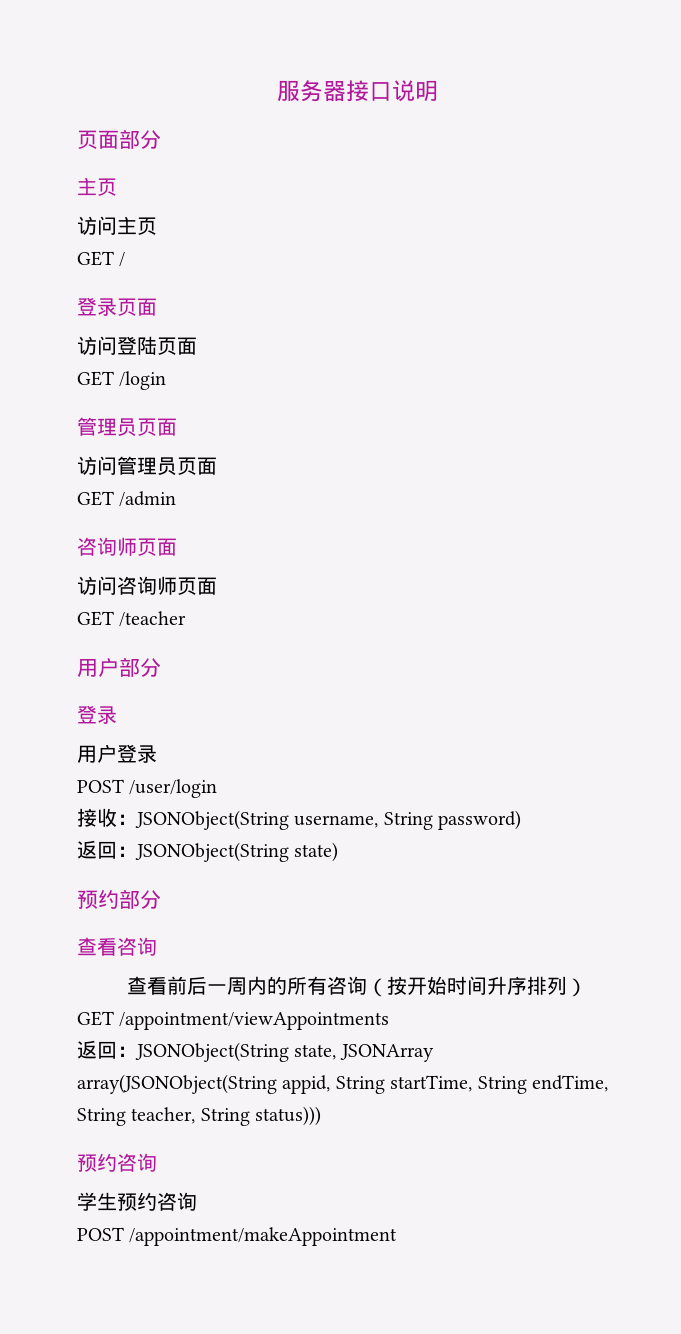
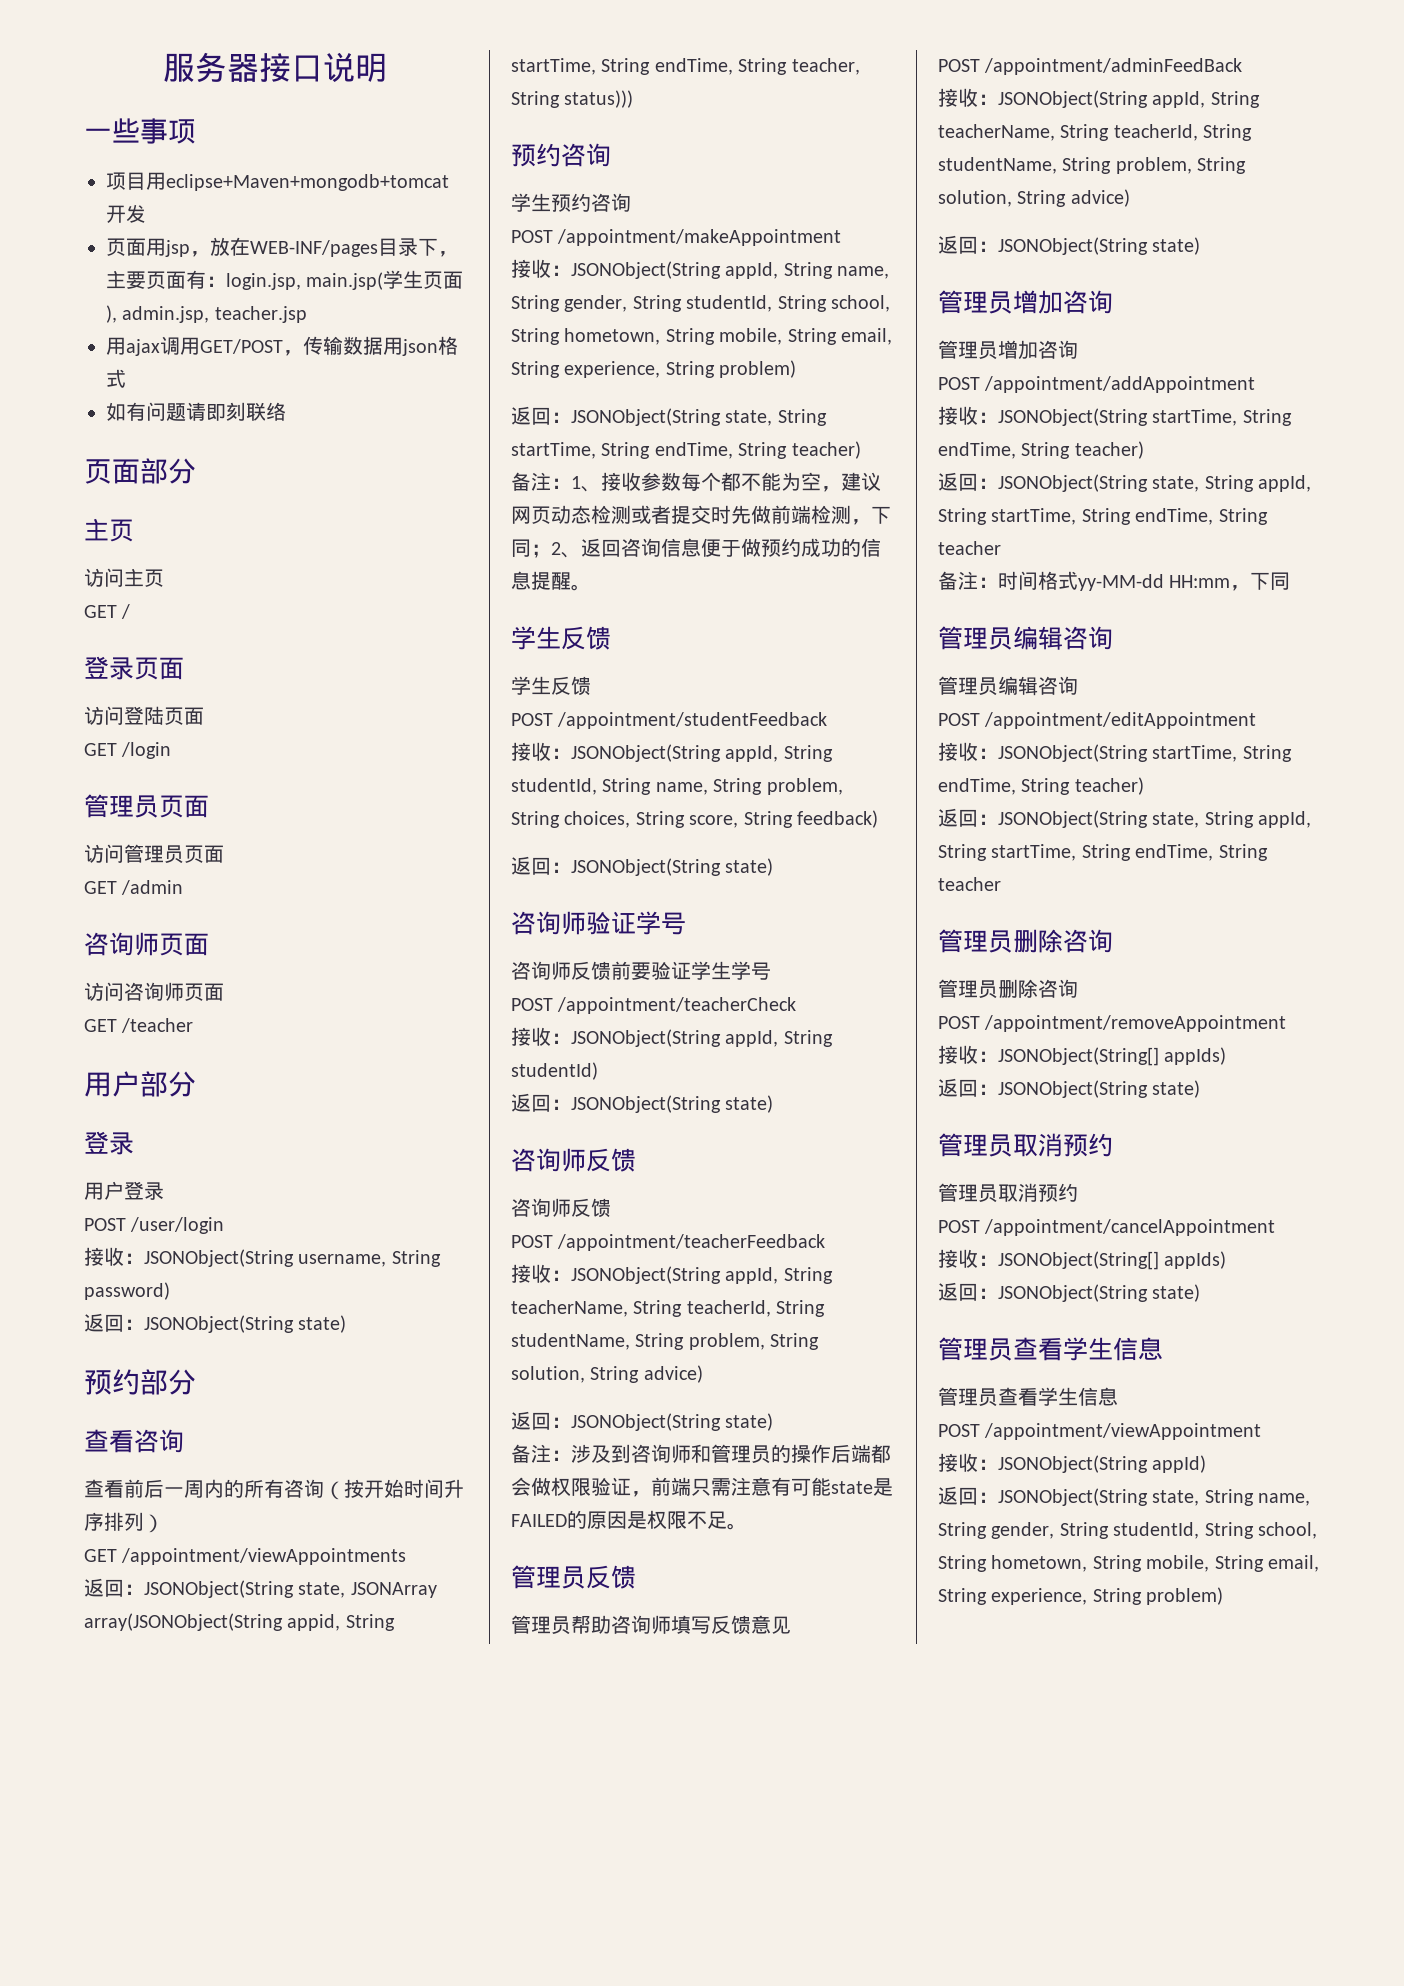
+ 一些事项
+ 项目用eclipse+Maven+mongodb+tomcat开发
+ 页面用jsp，放在WEB-INF/pages目录下，主要页面有：login.jsp, main.jsp(学生页面), admin.jsp, teacher.jsp
+ 用ajax调用GET/POST，传输数据用json格式
+ 如有问题请即刻联络
+ 接收：JSONObject(String appId, String name, String gender, String studentId, String school, String hometown, String mobile, String email, String experience, String problem)
+ 返回：JSONObject(String state, String startTime, String endTime, String teacher)
+ 备注：1、接收参数每个都不能为空，建议网页动态检测或者提交时先做前端检测，下同；2、返回咨询信息便于做预约成功的信息提醒。
+ 学生反馈
+ 学生反馈
+ POST /appointment/studentFeedback
+ 接收：JSONObject(String appId, String studentId, String name, String problem, String choices, String score, String feedback)
+ 返回：JSONObject(String state)
+ 咨询师验证学号
+ 咨询师反馈前要验证学生学号
+ POST /appointment/teacherCheck
+ 接收：JSONObject(String appId, String studentId)
+ 返回：JSONObject(String state)
+ 咨询师反馈
+ 咨询师反馈
+ POST /appointment/teacherFeedback
+ 接收：JSONObject(String appId, String teacherName, String teacherId, String studentName, String problem, String solution, String advice)
+ 返回：JSONObject(String state)
+ 备注：涉及到咨询师和管理员的操作后端都会做权限验证，前端只需注意有可能state是FAILED的原因是权限不足。
+ 管理员反馈
+ 管理员帮助咨询师填写反馈意见
+ POST /appointment/adminFeedBack
+ 接收：JSONObject(String appId, String teacherName, String teacherId, String studentName, String problem, String solution, String advice)
+ 返回：JSONObject(String state)
+ 管理员增加咨询
+ 管理员增加咨询
+ POST /appointment/addAppointment
+ 接收：JSONObject(String startTime, String endTime, String teacher)
+ 返回：JSONObject(String state, String appId, String startTime, String endTime, String teacher
+ 备注：时间格式yy-MM-dd HH:mm，下同
+ 管理员编辑咨询
+ 管理员编辑咨询
+ POST /appointment/editAppointment
+ 接收：JSONObject(String startTime, String endTime, String teacher)
+ 返回：JSONObject(String state, String appId, String startTime, String endTime, String teacher
+ 管理员删除咨询
+ 管理员删除咨询
+ POST /appointment/removeAppointment
+ 接收：JSONObject(String[] appIds)
+ 返回：JSONObject(String state)
+ 管理员取消预约
+ 管理员取消预约
+ POST /appointment/cancelAppointment
+ 接收：JSONObject(String[] appIds)
+ 返回：JSONObject(String state)
+ 管理员查看学生信息
+ 管理员查看学生信息
+ POST /appointment/viewAppointment
+ 接收：JSONObject(String appId)
+ 返回：JSONObject(String state, String name, String gender, String studentId, String school, String hometown, String mobile, String email, String experience, String problem)

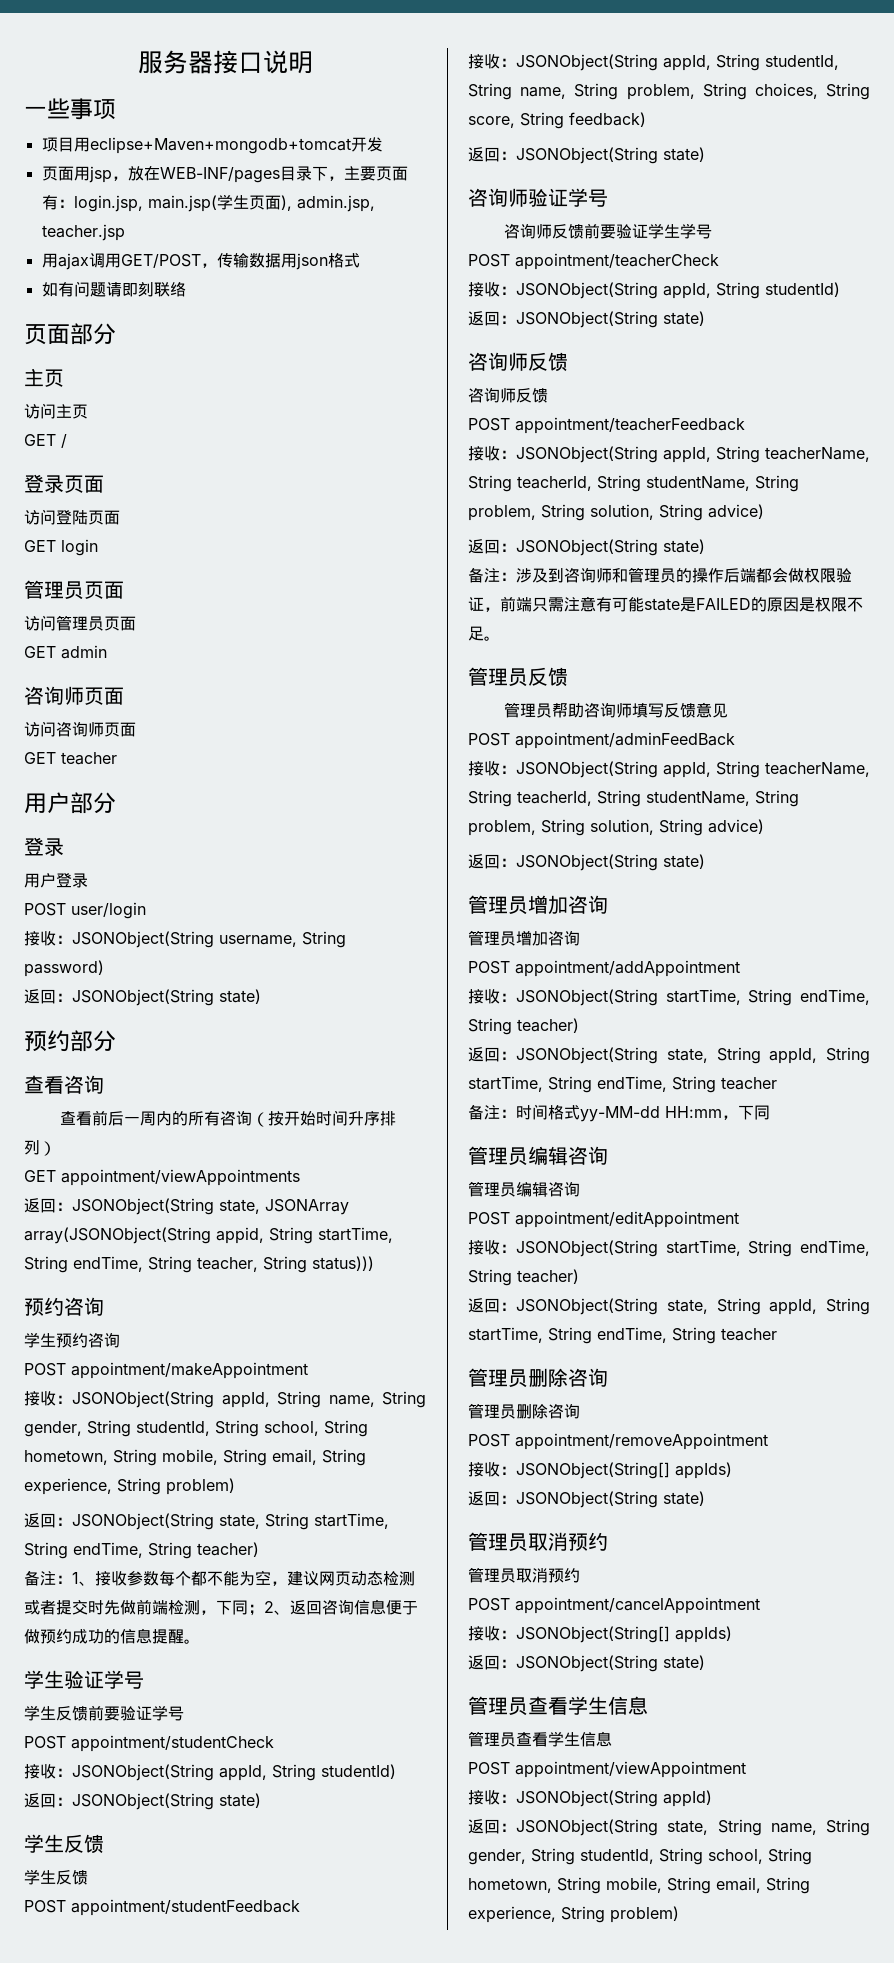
- GET /login
+ GET login
- GET /admin
+ GET admin
- GET /teacher
+ GET teacher
- POST /user/login
+ POST user/login
- GET /appointment/viewAppointments
+ GET appointment/viewAppointments
- POST /appointment/makeAppointment
+ POST appointment/makeAppointment
+ 学生验证学号
+ 学生反馈前要验证学号
+ POST appointment/studentCheck
+ 接收：JSONObject(String appId, String studentId)
+ 返回：JSONObject(String state)
- POST /appointment/studentFeedback
+ POST appointment/studentFeedback
- POST /appointment/teacherCheck
+ POST appointment/teacherCheck
- POST /appointment/teacherFeedback
+ POST appointment/teacherFeedback
- POST /appointment/adminFeedBack
+ POST appointment/adminFeedBack
- POST /appointment/addAppointment
+ POST appointment/addAppointment
- POST /appointment/editAppointment
+ POST appointment/editAppointment
- POST /appointment/removeAppointment
+ POST appointment/removeAppointment
- POST /appointment/cancelAppointment
+ POST appointment/cancelAppointment
- POST /appointment/viewAppointment
+ POST appointment/viewAppointment

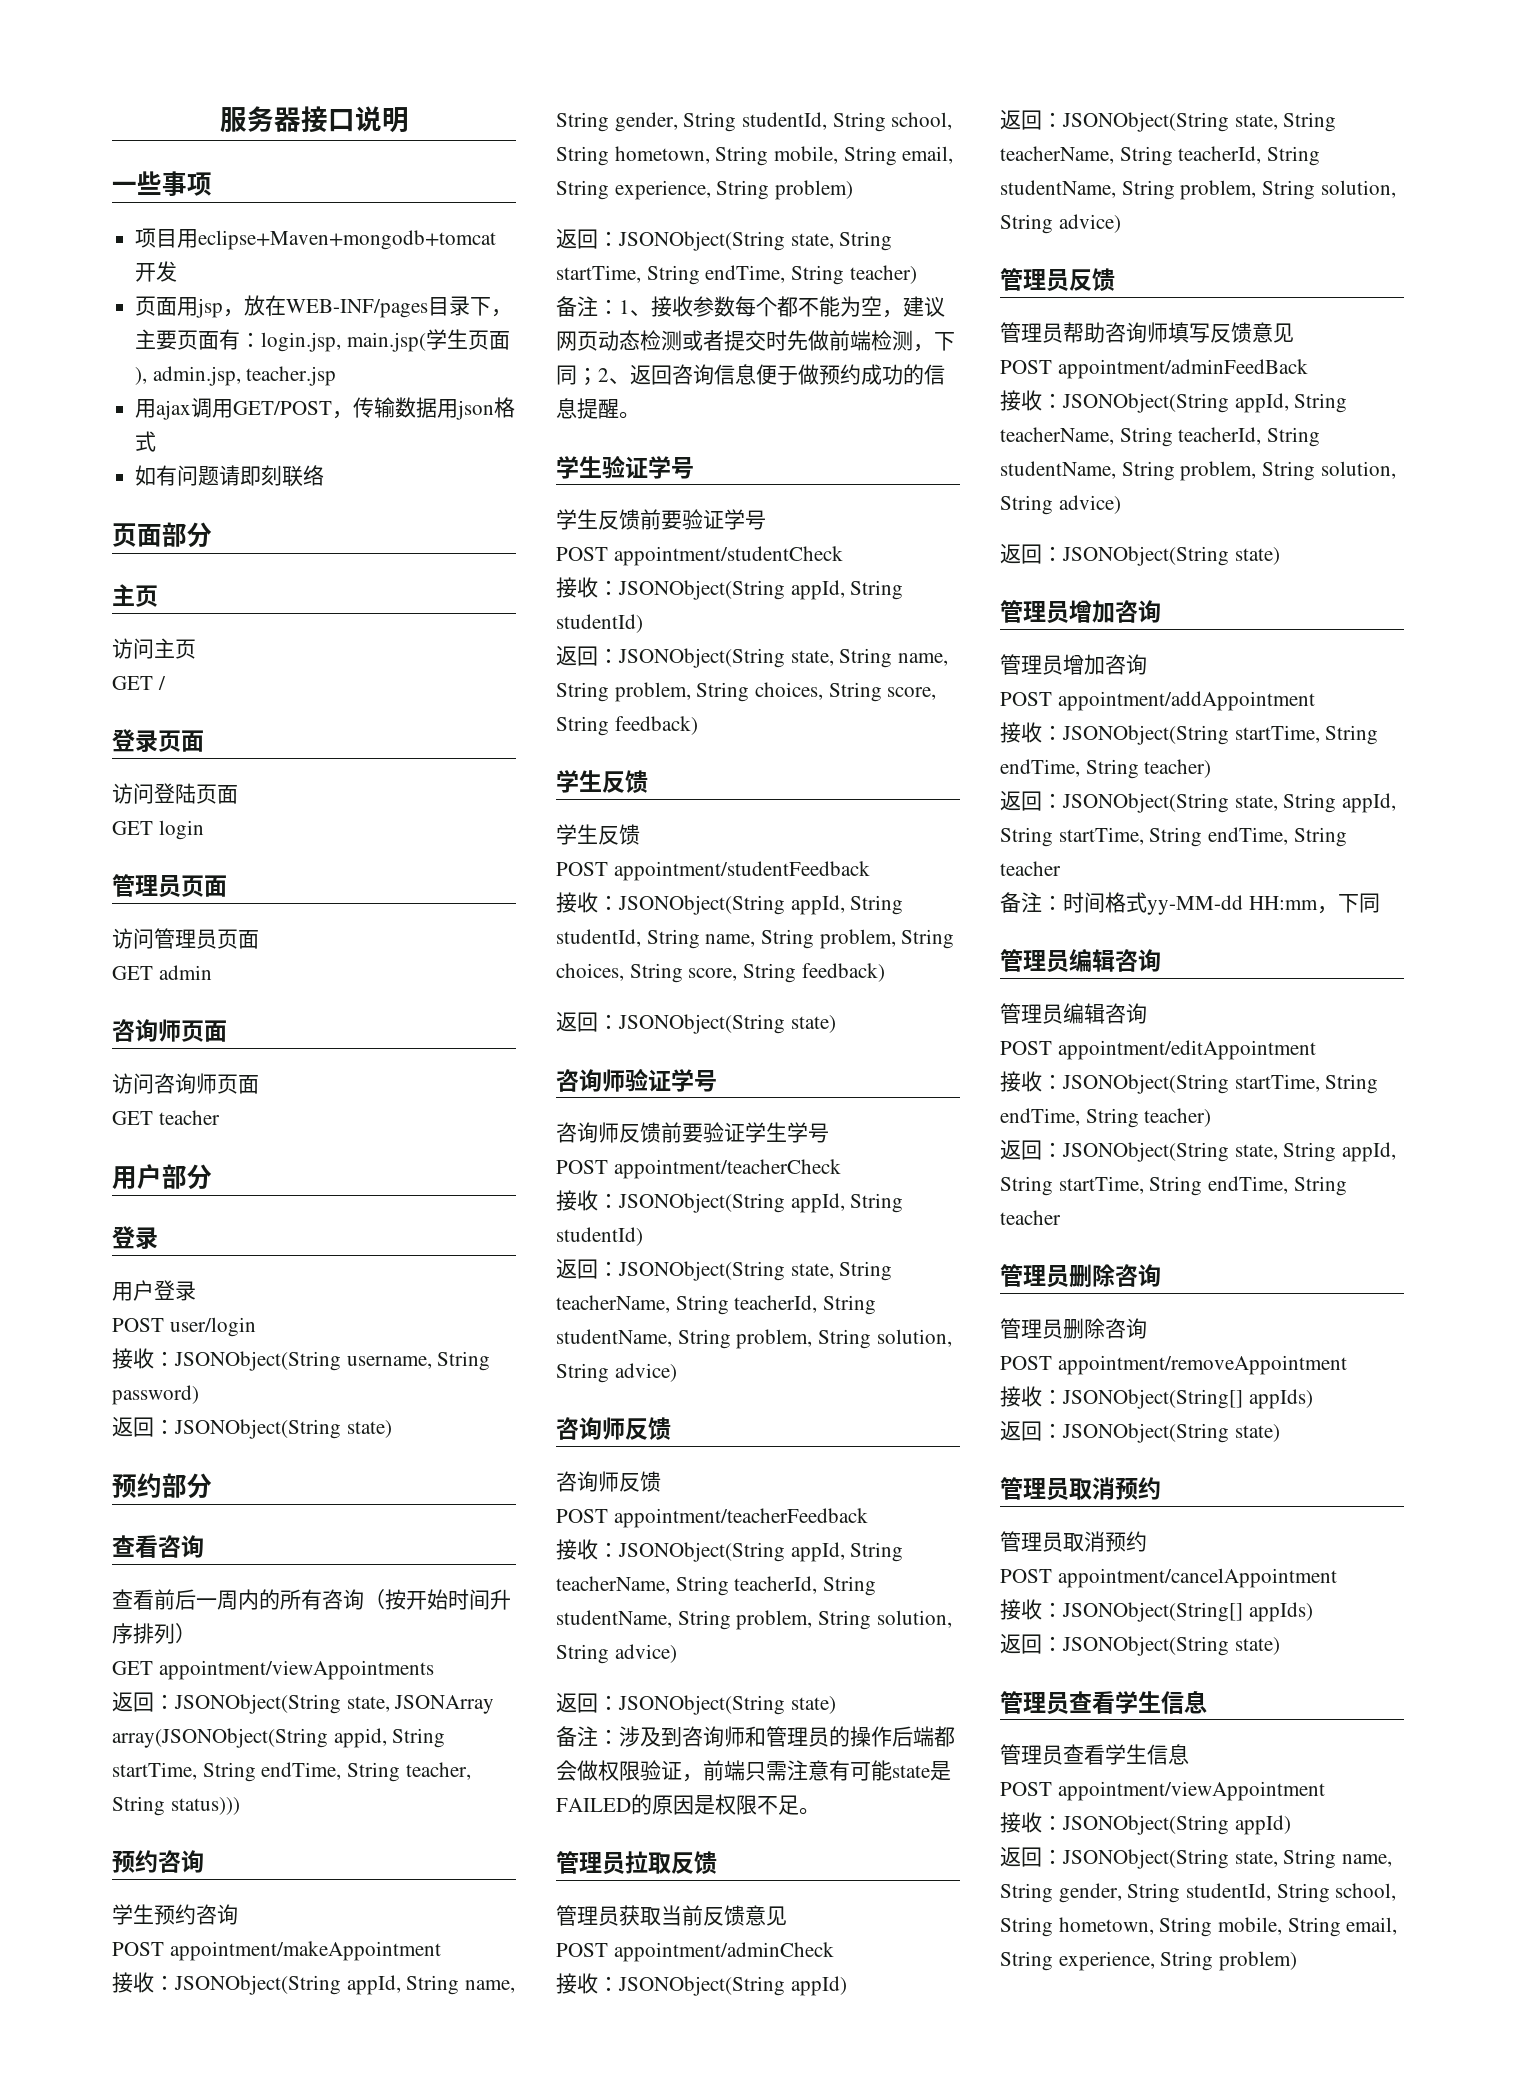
  POST appointment/studentCheck
  接收：JSONObject(String appId, String studentId)
- 返回：JSONObject(String state)
+ 返回：JSONObject(String state, String name, String problem, String choices, String score, String feedback)
  POST appointment/teacherCheck
  接收：JSONObject(String appId, String studentId)
- 返回：JSONObject(String state)
+ 返回：JSONObject(String state, String teacherName, String teacherId, String studentName, String problem, String solution, String advice)
+ 管理员拉取反馈
+ 管理员获取当前反馈意见
+ POST appointment/adminCheck
+ 接收：JSONObject(String appId)
+ 返回：JSONObject(String state, String teacherName, String teacherId, String studentName, String problem, String solution, String advice)

